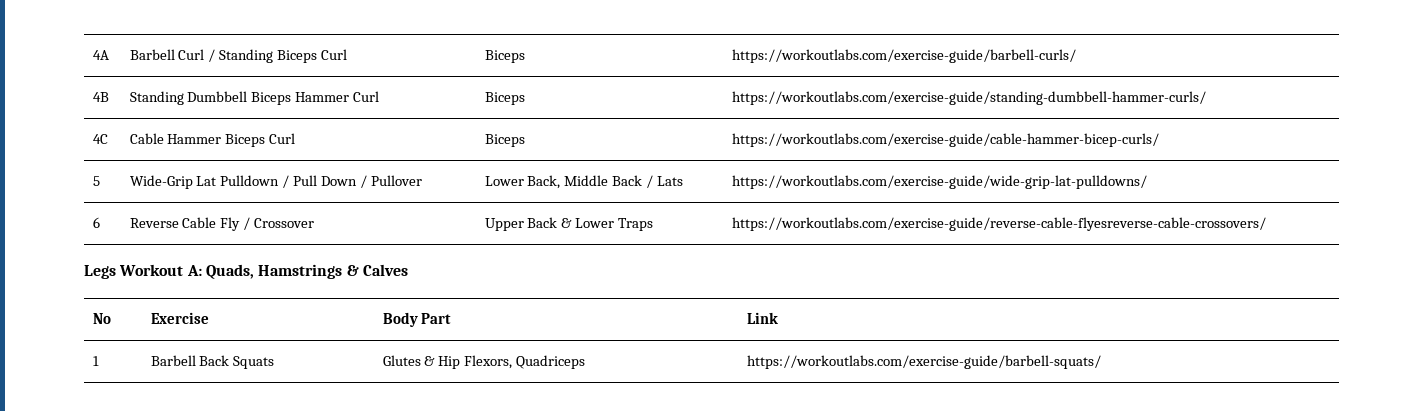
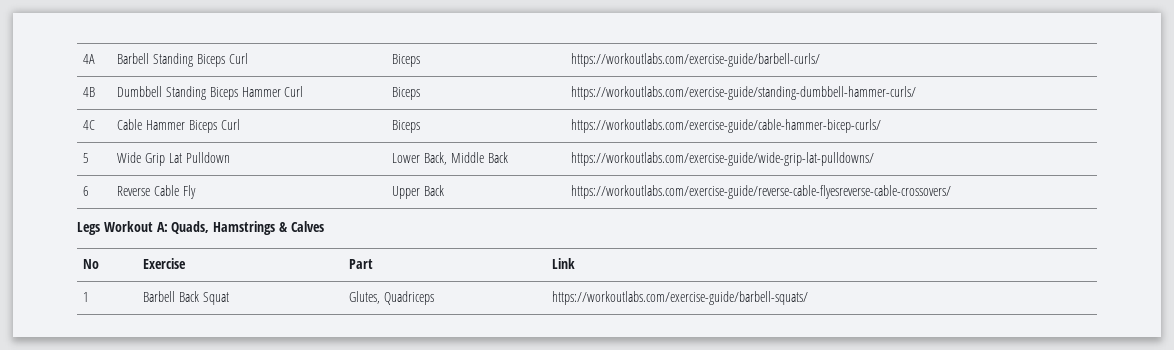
- 4A | Barbell Curl / Standing Biceps Curl | Biceps | https://workoutlabs.com/exercise-guide/barbell-curls/
+ 4A | Barbell Standing Biceps Curl | Biceps | https://workoutlabs.com/exercise-guide/barbell-curls/
- 4B | Standing Dumbbell Biceps Hammer Curl | Biceps | https://workoutlabs.com/exercise-guide/standing-dumbbell-hammer-curls/
+ 4B | Dumbbell Standing Biceps Hammer Curl | Biceps | https://workoutlabs.com/exercise-guide/standing-dumbbell-hammer-curls/
- 5 | Wide-Grip Lat Pulldown / Pull Down / Pullover | Lower Back, Middle Back / Lats | https://workoutlabs.com/exercise-guide/wide-grip-lat-pulldowns/
+ 5 | Wide Grip Lat Pulldown | Lower Back, Middle Back | https://workoutlabs.com/exercise-guide/wide-grip-lat-pulldowns/
- 6 | Reverse Cable Fly / Crossover | Upper Back & Lower Traps | https://workoutlabs.com/exercise-guide/reverse-cable-flyesreverse-cable-crossovers/
+ 6 | Reverse Cable Fly | Upper Back | https://workoutlabs.com/exercise-guide/reverse-cable-flyesreverse-cable-crossovers/
- No | Exercise | Body Part | Link
+ No | Exercise | Part | Link
- 1 | Barbell Back Squats | Glutes & Hip Flexors, Quadriceps | https://workoutlabs.com/exercise-guide/barbell-squats/
+ 1 | Barbell Back Squat | Glutes, Quadriceps | https://workoutlabs.com/exercise-guide/barbell-squats/

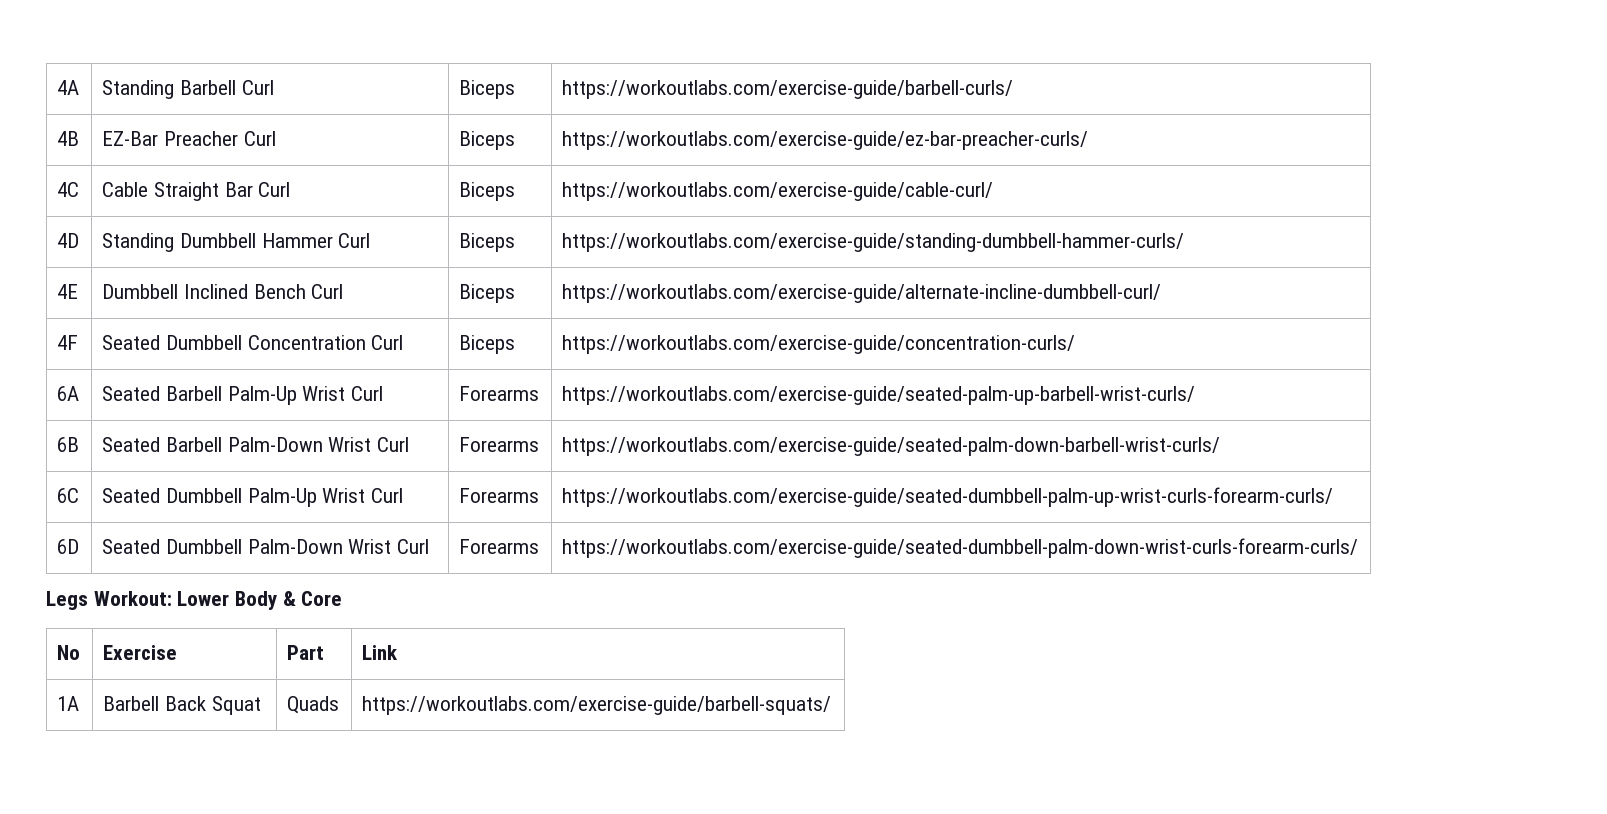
- 4A | Barbell Standing Biceps Curl | Biceps | https://workoutlabs.com/exercise-guide/barbell-curls/
+ 4A | Standing Barbell Curl | Biceps | https://workoutlabs.com/exercise-guide/barbell-curls/
- 4B | Dumbbell Standing Biceps Hammer Curl | Biceps | https://workoutlabs.com/exercise-guide/standing-dumbbell-hammer-curls/
- 4C | Cable Hammer Biceps Curl | Biceps | https://workoutlabs.com/exercise-guide/cable-hammer-bicep-curls/
- 5 | Wide Grip Lat Pulldown | Lower Back, Middle Back | https://workoutlabs.com/exercise-guide/wide-grip-lat-pulldowns/
- 6 | Reverse Cable Fly | Upper Back | https://workoutlabs.com/exercise-guide/reverse-cable-flyesreverse-cable-crossovers/
- Legs Workout A: Quads, Hamstrings & Calves
+ 4B | EZ-Bar Preacher Curl | Biceps | https://workoutlabs.com/exercise-guide/ez-bar-preacher-curls/
+ 4C | Cable Straight Bar Curl | Biceps | https://workoutlabs.com/exercise-guide/cable-curl/
+ 4D | Standing Dumbbell Hammer Curl | Biceps | https://workoutlabs.com/exercise-guide/standing-dumbbell-hammer-curls/
+ 4E | Dumbbell Inclined Bench Curl | Biceps | https://workoutlabs.com/exercise-guide/alternate-incline-dumbbell-curl/
+ 4F | Seated Dumbbell Concentration Curl | Biceps | https://workoutlabs.com/exercise-guide/concentration-curls/
+ 6A | Seated Barbell Palm-Up Wrist Curl | Forearms | https://workoutlabs.com/exercise-guide/seated-palm-up-barbell-wrist-curls/
+ 6B | Seated Barbell Palm-Down Wrist Curl | Forearms | https://workoutlabs.com/exercise-guide/seated-palm-down-barbell-wrist-curls/
+ 6C | Seated Dumbbell Palm-Up Wrist Curl | Forearms | https://workoutlabs.com/exercise-guide/seated-dumbbell-palm-up-wrist-curls-forearm-curls/
+ 6D | Seated Dumbbell Palm-Down Wrist Curl | Forearms | https://workoutlabs.com/exercise-guide/seated-dumbbell-palm-down-wrist-curls-forearm-curls/
+ Legs Workout: Lower Body & Core
- 1 | Barbell Back Squat | Glutes, Quadriceps | https://workoutlabs.com/exercise-guide/barbell-squats/
+ 1A | Barbell Back Squat | Quads | https://workoutlabs.com/exercise-guide/barbell-squats/

